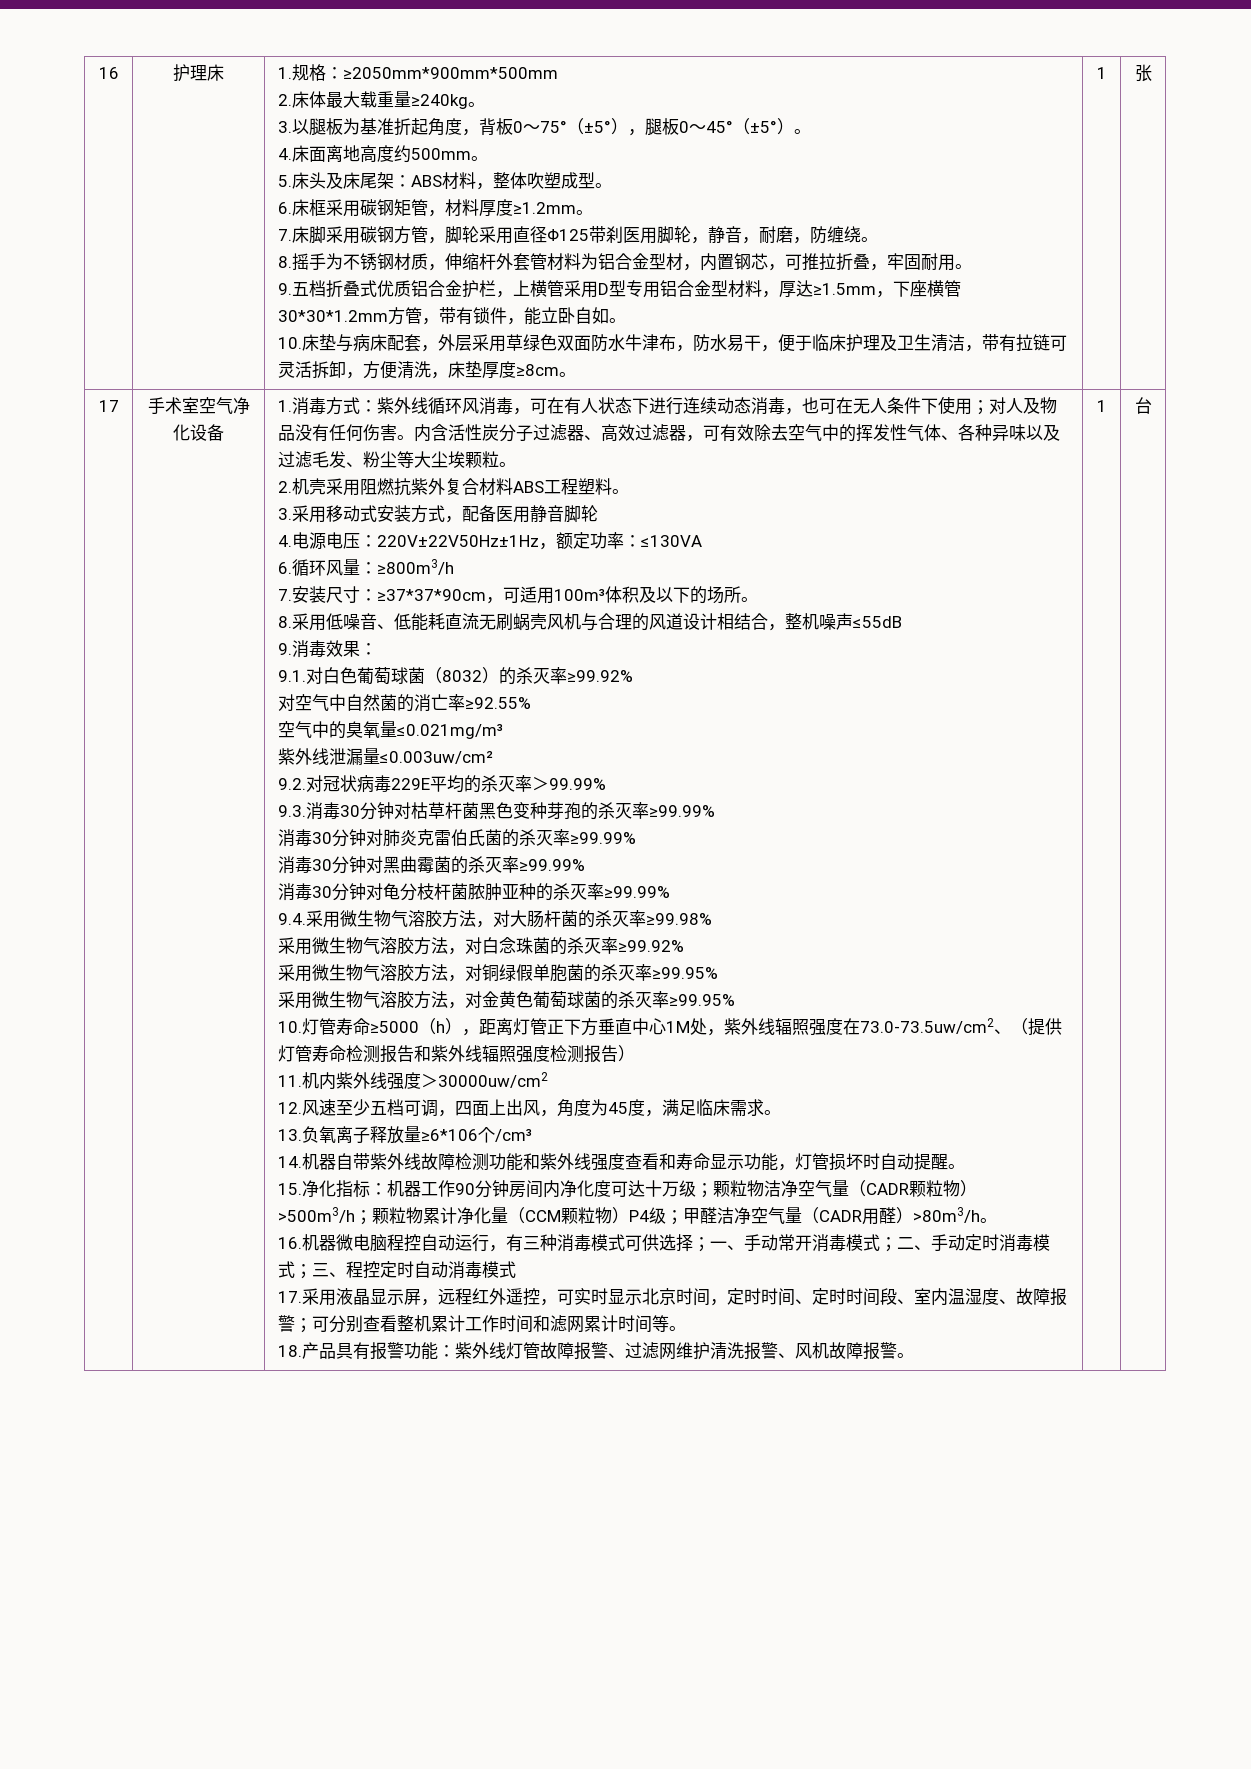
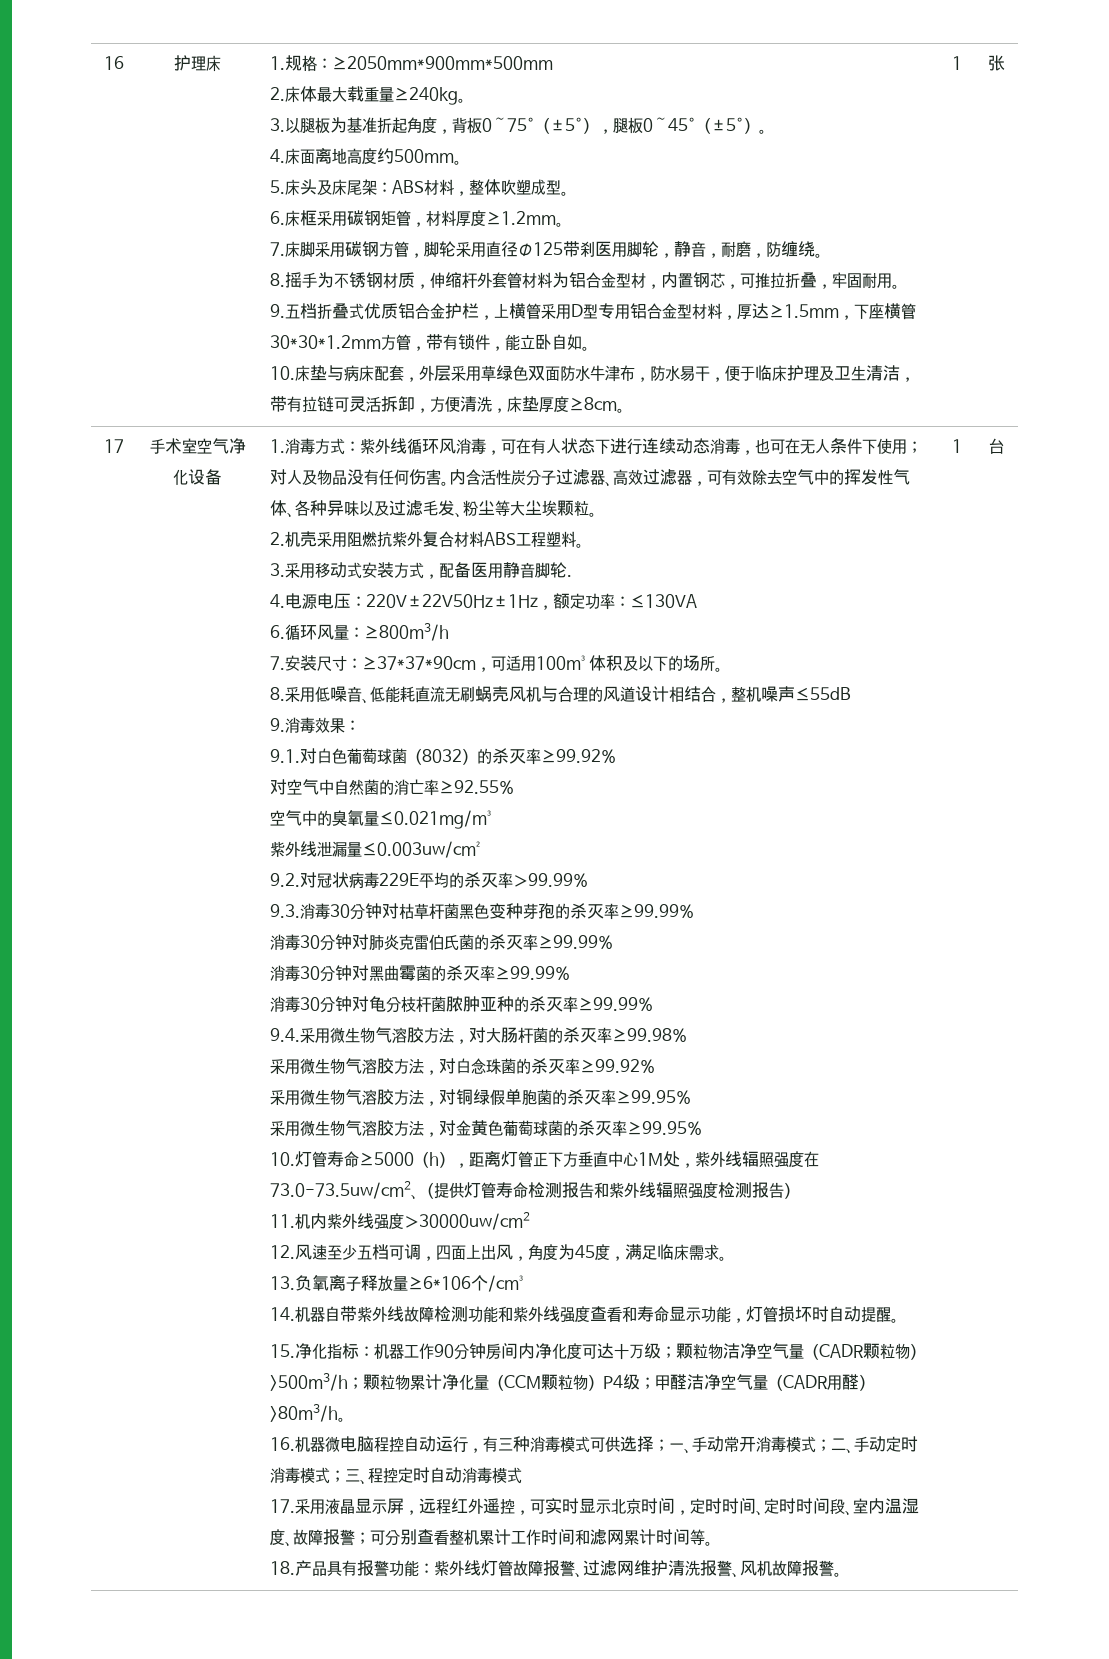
- 3.采用移动式安装方式，配备医用静音脚轮
+ 3.采用移动式安装方式，配备医用静音脚轮.

